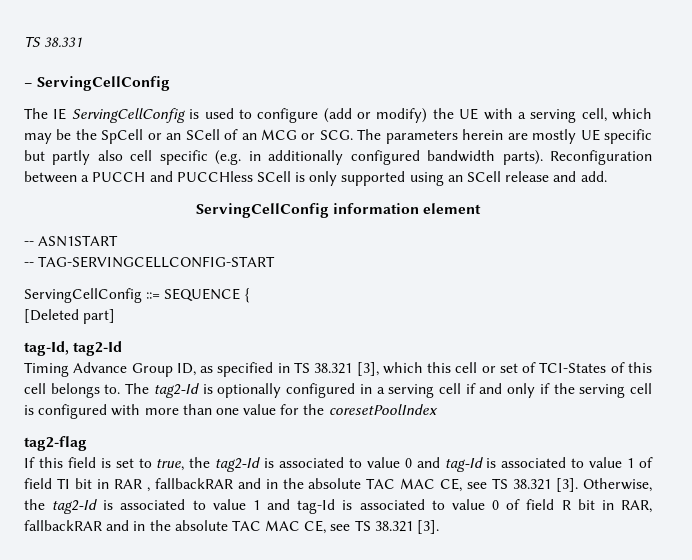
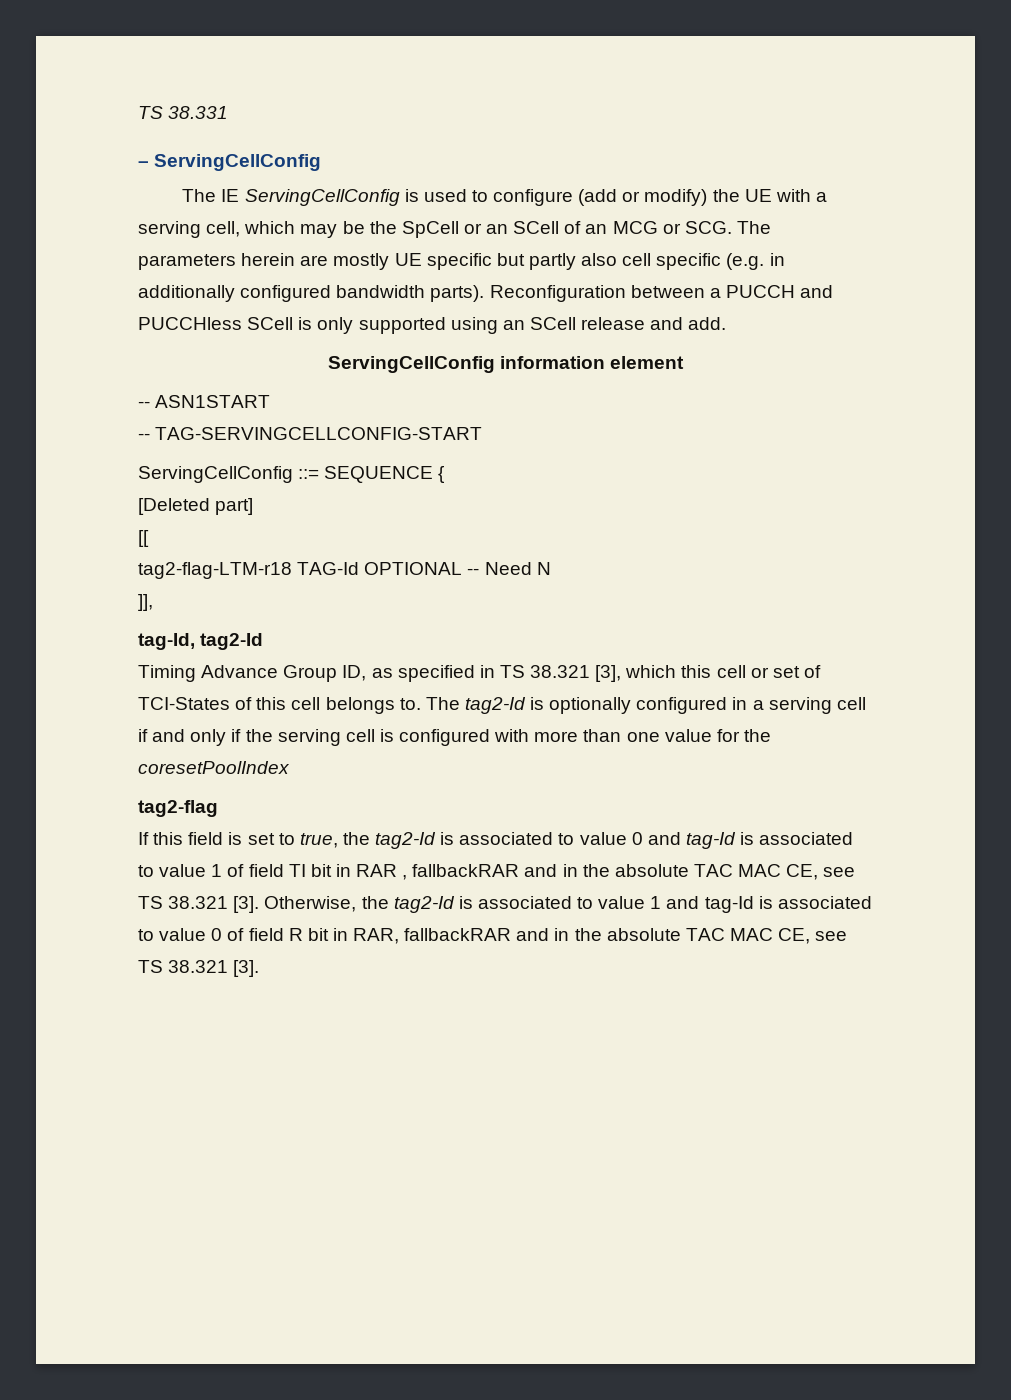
+ [[
+ tag2-flag-LTM-r18 TAG-Id OPTIONAL -- Need N
+ ]],

